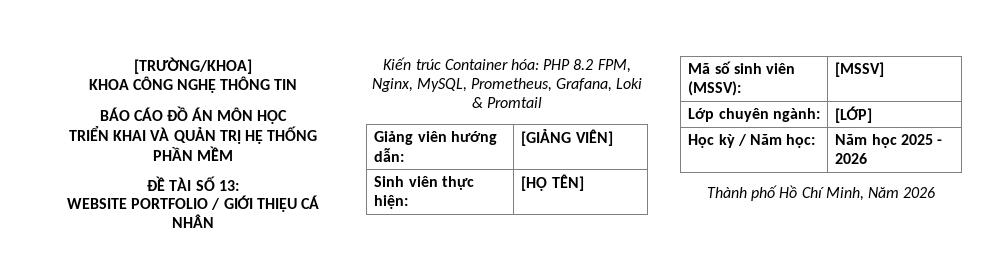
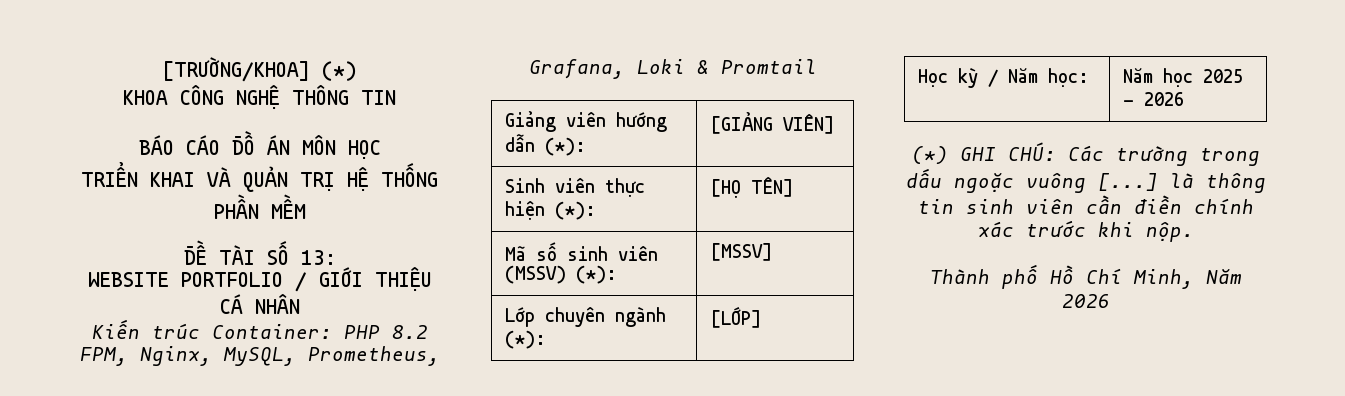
- [TRƯỜNG/KHOA]
+ [TRƯỜNG/KHOA] (*)
- Kiến trúc Container hóa: PHP 8.2 FPM, Nginx, MySQL, Prometheus, Grafana, Loki & Promtail
+ Kiến trúc Container: PHP 8.2 FPM, Nginx, MySQL, Prometheus, Grafana, Loki & Promtail
- Giảng viên hướng dẫn: | [GIẢNG VIÊN]
+ Giảng viên hướng dẫn (*): | [GIẢNG VIÊN]
- Sinh viên thực hiện: | [HỌ TÊN]
+ Sinh viên thực hiện (*): | [HỌ TÊN]
- Mã số sinh viên (MSSV): | [MSSV]
+ Mã số sinh viên (MSSV) (*): | [MSSV]
- Lớp chuyên ngành: | [LỚP]
+ Lớp chuyên ngành (*): | [LỚP]
+ (*) GHI CHÚ: Các trường trong dấu ngoặc vuông [...] là thông tin sinh viên cần điền chính xác trước khi nộp.

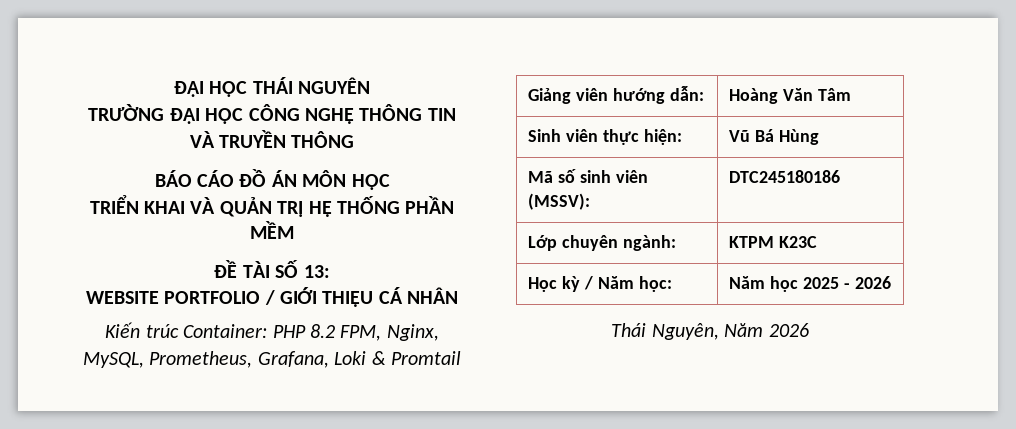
- [TRƯỜNG/KHOA] (*)
- KHOA CÔNG NGHỆ THÔNG TIN
+ ĐẠI HỌC THÁI NGUYÊN
+ TRƯỜNG ĐẠI HỌC CÔNG NGHỆ THÔNG TIN VÀ TRUYỀN THÔNG
- Giảng viên hướng dẫn (*): | [GIẢNG VIÊN]
+ Giảng viên hướng dẫn: | Hoàng Văn Tâm
- Sinh viên thực hiện (*): | [HỌ TÊN]
+ Sinh viên thực hiện: | Vũ Bá Hùng
- Mã số sinh viên (MSSV) (*): | [MSSV]
+ Mã số sinh viên (MSSV): | DTC245180186
- Lớp chuyên ngành (*): | [LỚP]
+ Lớp chuyên ngành: | KTPM K23C
- (*) GHI CHÚ: Các trường trong dấu ngoặc vuông [...] là thông tin sinh viên cần điền chính xác trước khi nộp.
- Thành phố Hồ Chí Minh, Năm 2026
+ Thái Nguyên, Năm 2026

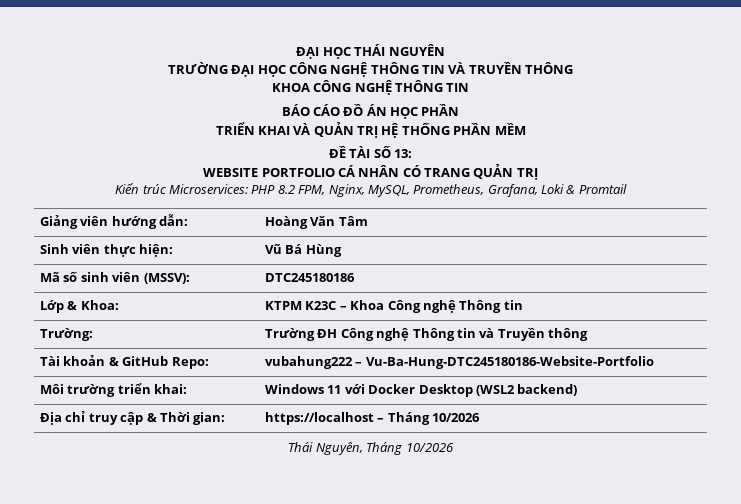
+ KHOA CÔNG NGHỆ THÔNG TIN
- BÁO CÁO ĐỒ ÁN MÔN HỌC
+ BÁO CÁO ĐỒ ÁN HỌC PHẦN
- WEBSITE PORTFOLIO / GIỚI THIỆU CÁ NHÂN
+ WEBSITE PORTFOLIO CÁ NHÂN CÓ TRANG QUẢN TRỊ
- Kiến trúc Container: PHP 8.2 FPM, Nginx, MySQL, Prometheus, Grafana, Loki & Promtail
+ Kiến trúc Microservices: PHP 8.2 FPM, Nginx, MySQL, Prometheus, Grafana, Loki & Promtail
- Lớp chuyên ngành: | KTPM K23C
- Học kỳ / Năm học: | Năm học 2025 - 2026
+ Lớp & Khoa: | KTPM K23C – Khoa Công nghệ Thông tin
+ Trường: | Trường ĐH Công nghệ Thông tin và Truyền thông
+ Tài khoản & GitHub Repo: | vubahung222 – Vu-Ba-Hung-DTC245180186-Website-Portfolio
+ Môi trường triển khai: | Windows 11 với Docker Desktop (WSL2 backend)
+ Địa chỉ truy cập & Thời gian: | https://localhost – Tháng 10/2026
- Thái Nguyên, Năm 2026
+ Thái Nguyên, Tháng 10/2026

